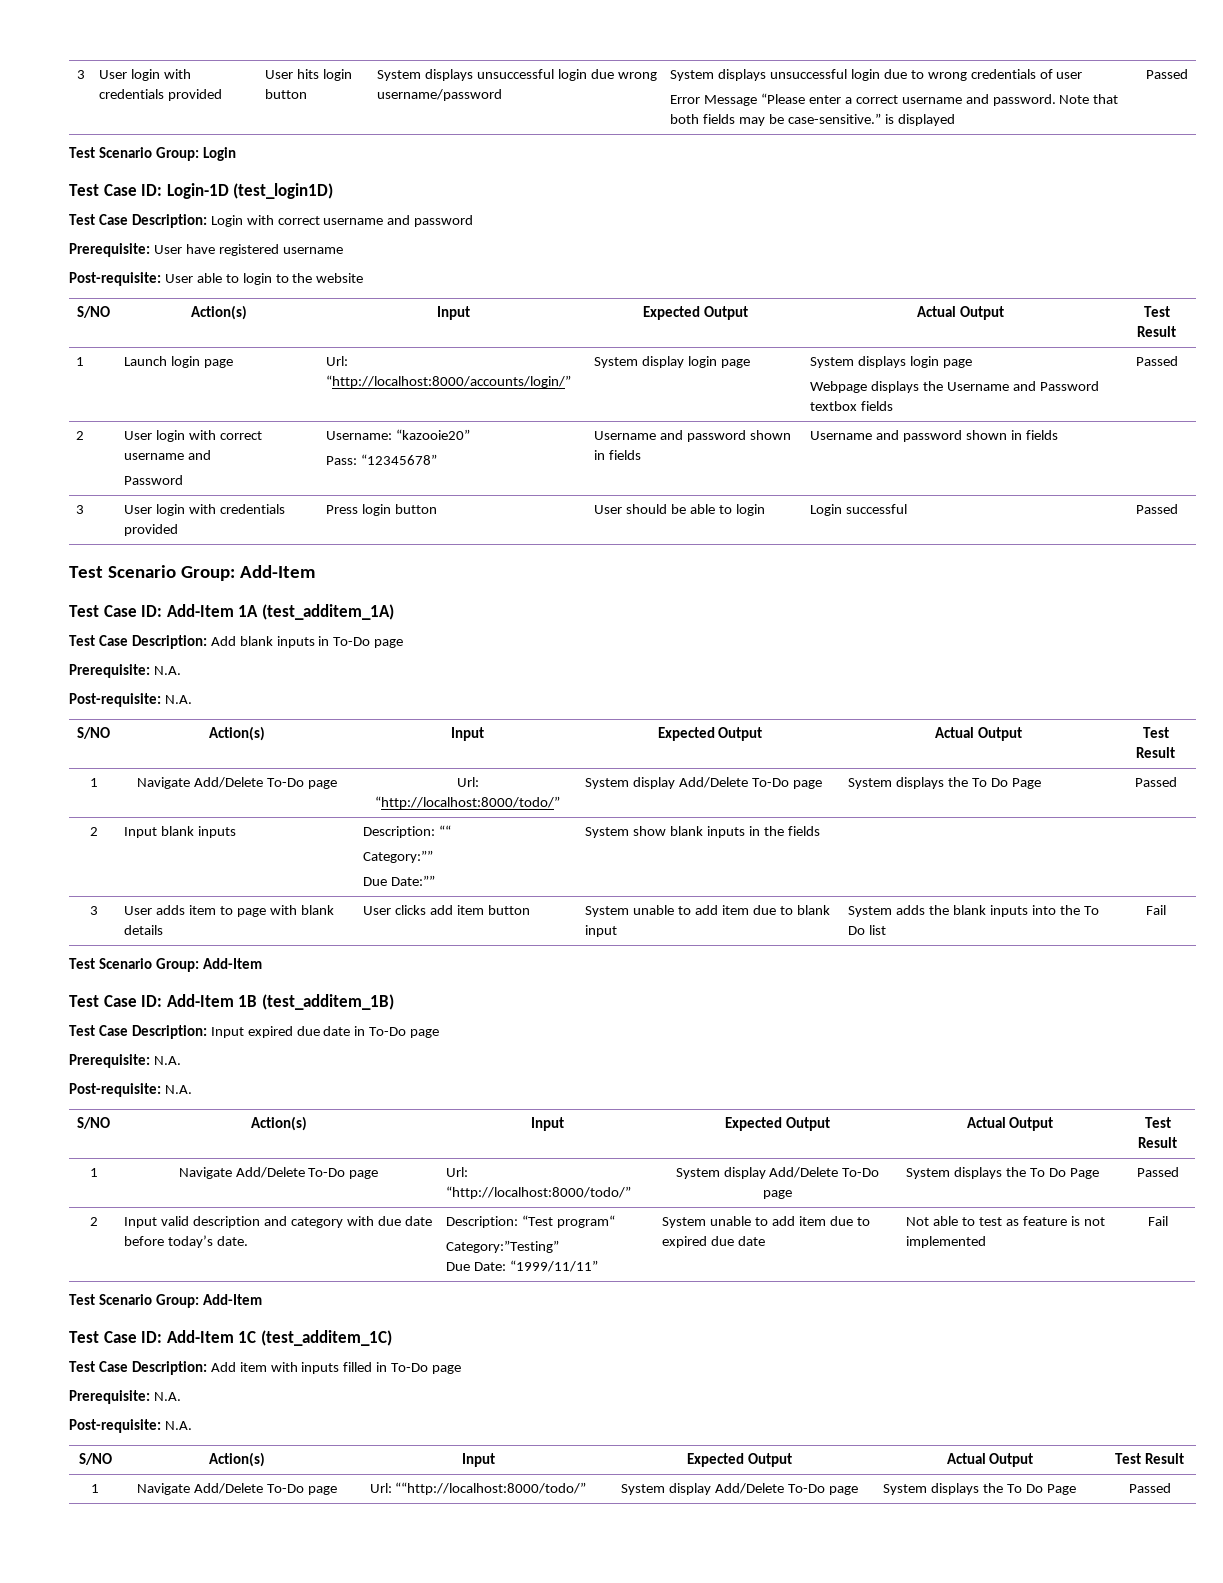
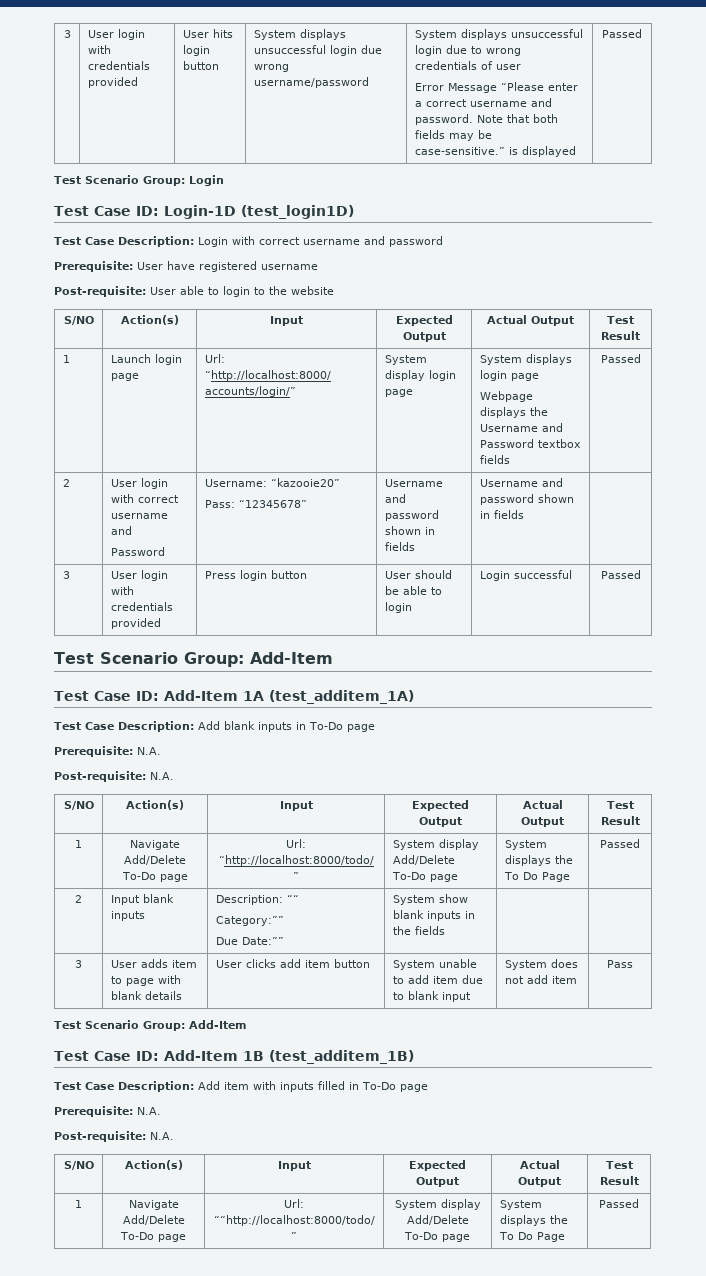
- 3 | User adds item to page with blank details | User clicks add item button | System unable to add item due to blank input | System adds the blank inputs into the To Do list | Fail
+ 3 | User adds item to page with blank details | User clicks add item button | System unable to add item due to blank input | System does not add item | Pass
- Test Case Description: Input expired due date in To-Do page
- Prerequisite: N.A.
- Post-requisite: N.A.
- S/NO | Action(s) | Input | Expected Output | Actual Output | Test Result
- 1 | Navigate Add/Delete To-Do page | Url: “http://localhost:8000/todo/” | System display Add/Delete To-Do page | System displays the To Do Page | Passed
- 2 | Input valid description and category with due date before today’s date. | Description: “Test program“
- Category:”Testing”
- Due Date: “1999/11/11” | System unable to add item due to expired due date | Not able to test as feature is not implemented | Fail
- Test Scenario Group: Add-Item
- Test Case ID: Add-Item 1C (test_additem_1C)

